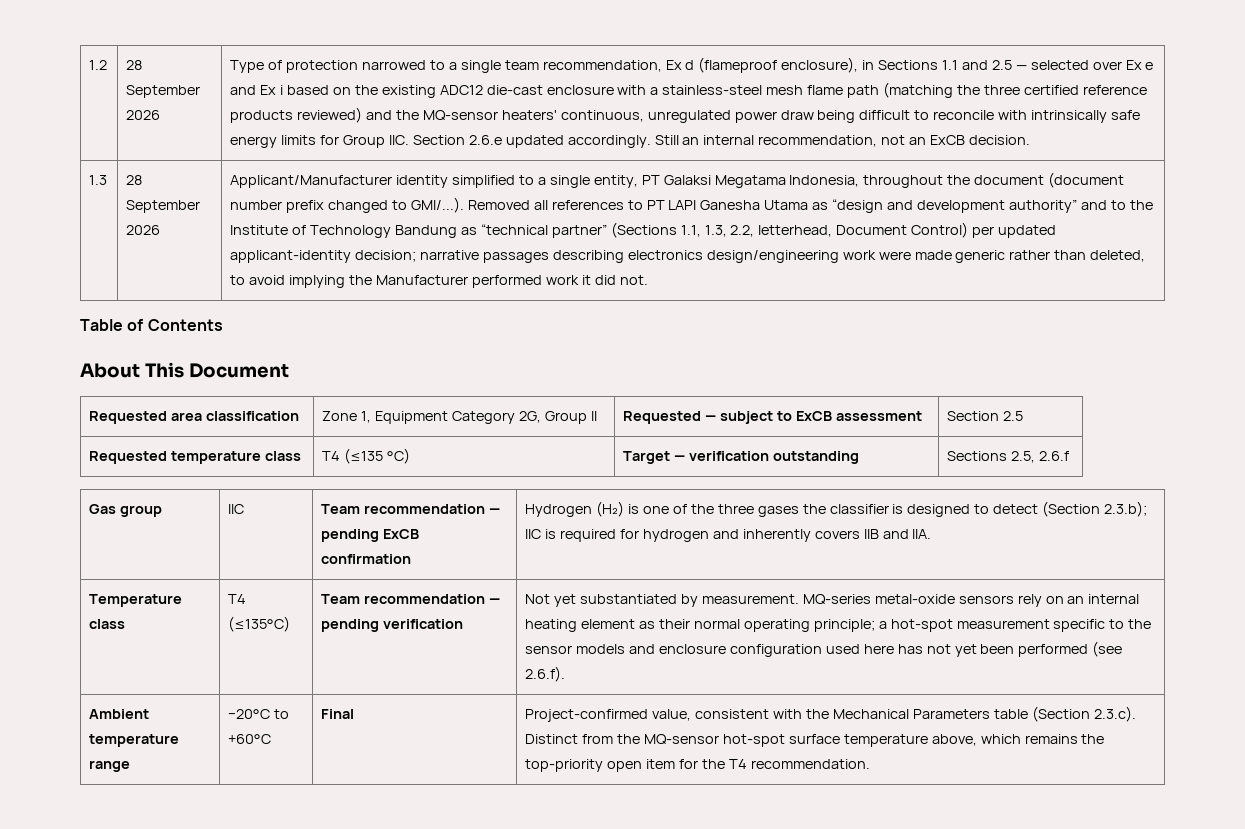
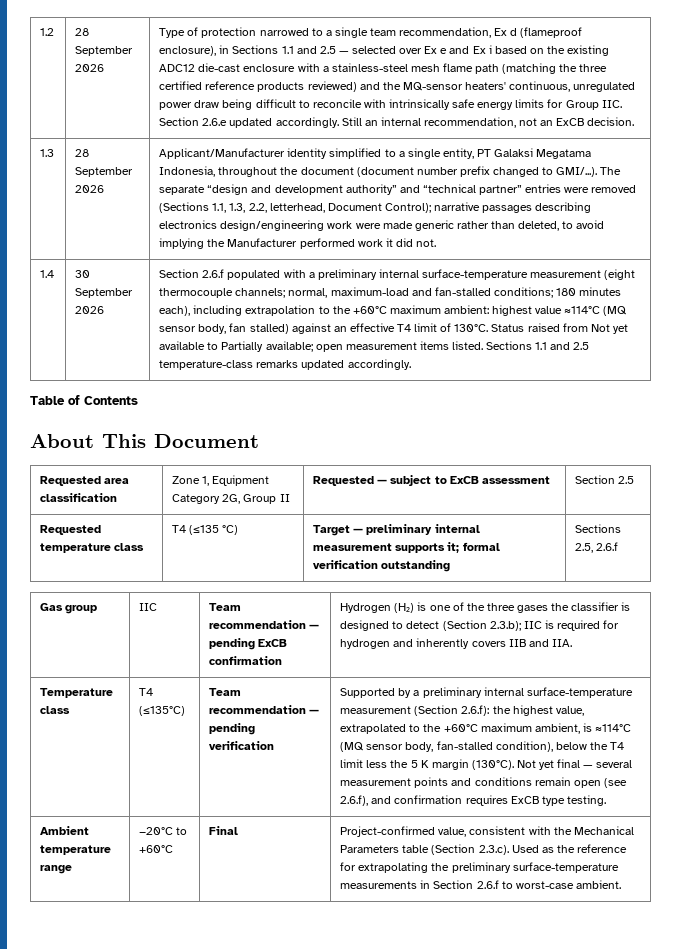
- Applicant/Manufacturer identity simplified to a single entity, PT Galaksi Megatama Indonesia, throughout the document (document number prefix changed to GMI/...). Removed all references to PT LAPI Ganesha Utama as “design and development authority” and to the Institute of Technology Bandung as “technical partner” (Sections 1.1, 1.3, 2.2, letterhead, Document Control) per updated applicant-identity decision; narrative passages describing electronics design/engineering work were made generic rather than deleted, to avoid implying the Manufacturer performed work it did not.
+ Applicant/Manufacturer identity simplified to a single entity, PT Galaksi Megatama Indonesia, throughout the document (document number prefix changed to GMI/...). The separate “design and development authority” and “technical partner” entries were removed (Sections 1.1, 1.3, 2.2, letterhead, Document Control); narrative passages describing electronics design/engineering work were made generic rather than deleted, to avoid implying the Manufacturer performed work it did not.
+ 1.4 | 30 September 2026 | Section 2.6.f populated with a preliminary internal surface-temperature measurement (eight thermocouple channels; normal, maximum-load and fan-stalled conditions; 180 minutes each), including extrapolation to the +60°C maximum ambient: highest value ≈114°C (MQ sensor body, fan stalled) against an effective T4 limit of 130°C. Status raised from Not yet available to Partially available; open measurement items listed. Sections 1.1 and 2.5 temperature-class remarks updated accordingly.
- Requested temperature class | T4 (≤135 °C) | Target — verification outstanding | Sections 2.5, 2.6.f
+ Requested temperature class | T4 (≤135 °C) | Target — preliminary internal measurement supports it; formal verification outstanding | Sections 2.5, 2.6.f
- Not yet substantiated by measurement. MQ-series metal-oxide sensors rely on an internal heating element as their normal operating principle; a hot-spot measurement specific to the sensor models and enclosure configuration used here has not yet been performed (see 2.6.f).
+ Supported by a preliminary internal surface-temperature measurement (Section 2.6.f): the highest value, extrapolated to the +60°C maximum ambient, is ≈114°C (MQ sensor body, fan-stalled condition), below the T4 limit less the 5 K margin (130°C). Not yet final — several measurement points and conditions remain open (see 2.6.f), and confirmation requires ExCB type testing.
- Ambient temperature range | −20°C to +60°C | Final | Project-confirmed value, consistent with the Mechanical Parameters table (Section 2.3.c). Distinct from the MQ-sensor hot-spot surface temperature above, which remains the top-priority open item for the T4 recommendation.
+ Ambient temperature range | −20°C to +60°C | Final | Project-confirmed value, consistent with the Mechanical Parameters table (Section 2.3.c). Used as the reference for extrapolating the preliminary surface-temperature measurements in Section 2.6.f to worst-case ambient.

